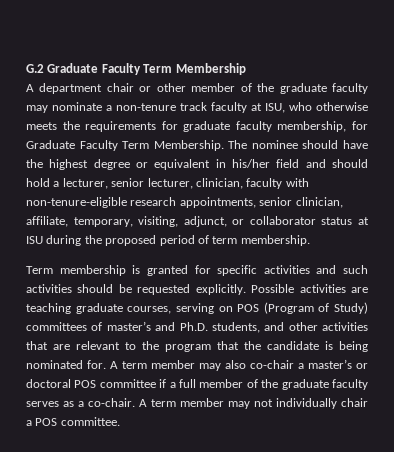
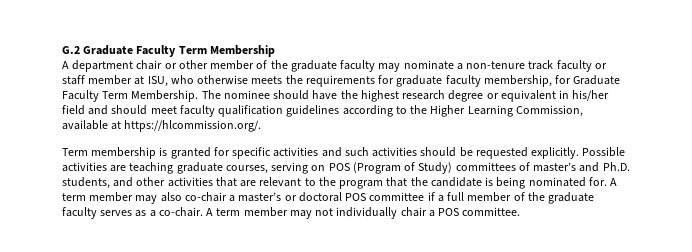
- A department chair or other member of the graduate faculty may nominate a non-tenure track faculty at ISU, who otherwise meets the requirements for graduate faculty membership, for Graduate Faculty Term Membership.
+ A department chair or other member of the graduate faculty may nominate a non-tenure track faculty or staff member at ISU, who otherwise meets the requirements for graduate faculty membership, for Graduate Faculty Term Membership.
- The nominee should have the highest degree or equivalent in his/her field and should hold a lecturer, senior lecturer, clinician, faculty with non-tenure-eligible research appointments, senior clinician, affiliate, temporary, visiting, adjunct, or collaborator status at ISU during the proposed period of term membership.
+ The nominee should have the highest research degree or equivalent in his/her field and should meet faculty qualification guidelines according to the Higher Learning Commission, available at https://hlcommission.org/.

